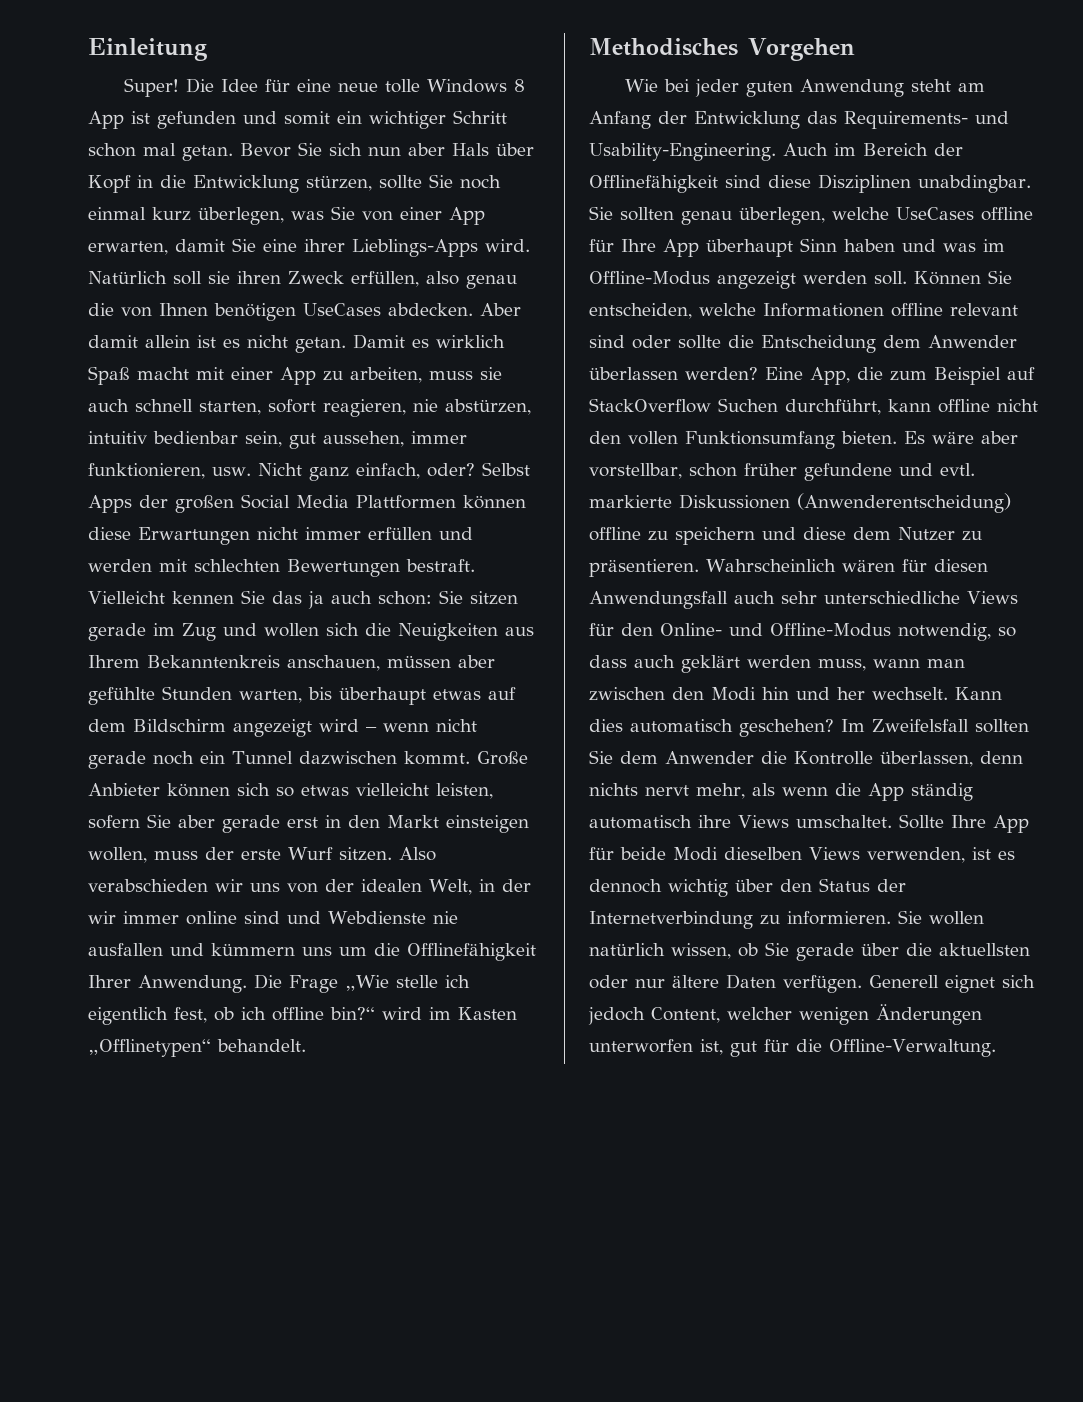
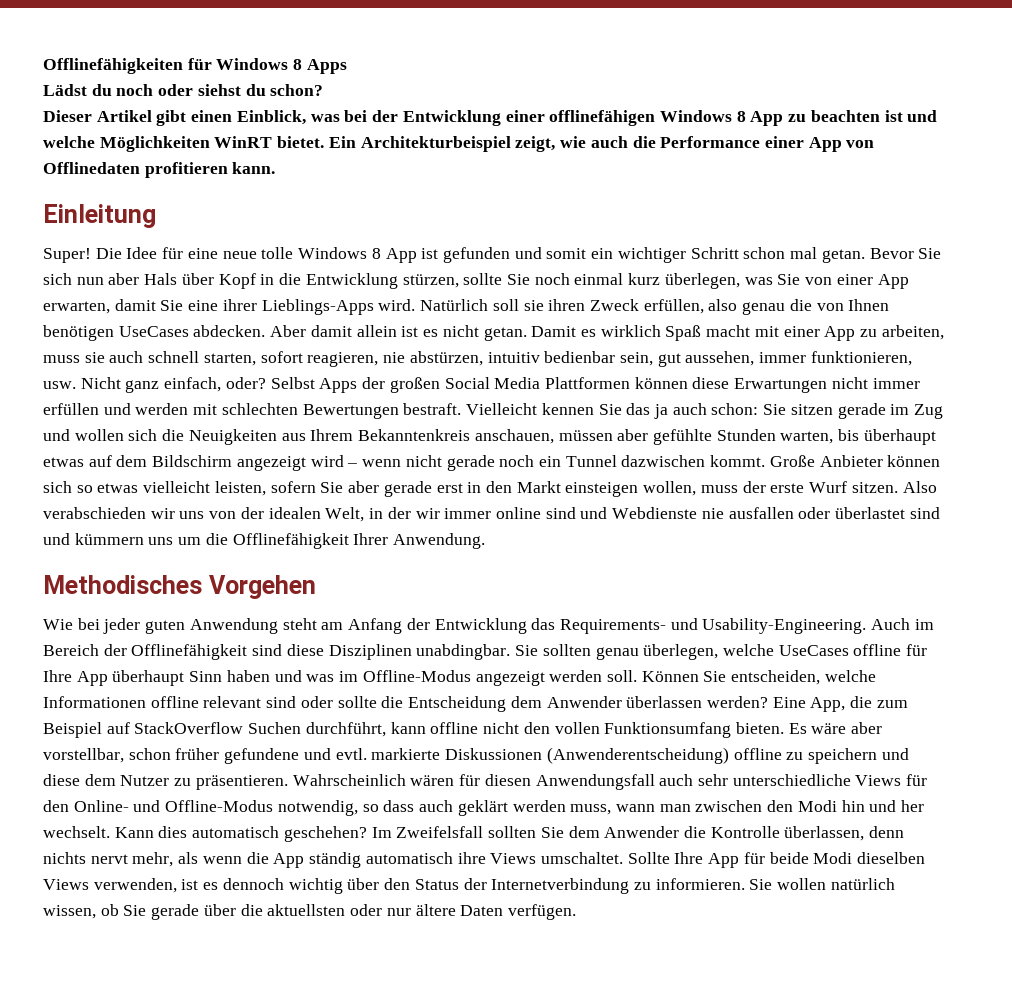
+ Offlinefähigkeiten für Windows 8 Apps
+ Lädst du noch oder siehst du schon?
+ Dieser Artikel gibt einen Einblick, was bei der Entwicklung einer offlinefähigen Windows 8 App zu beachten ist und welche Möglichkeiten WinRT bietet. Ein Architekturbeispiel zeigt, wie auch die Performance einer App von Offlinedaten profitieren kann.
- Also verabschieden wir uns von der idealen Welt, in der wir immer online sind und Webdienste nie ausfallen und kümmern uns um die Offlinefähigkeit Ihrer Anwendung. Die Frage „Wie stelle ich eigentlich fest, ob ich offline bin?“ wird im Kasten „Offlinetypen“ behandelt.
+ Also verabschieden wir uns von der idealen Welt, in der wir immer online sind und Webdienste nie ausfallen oder überlastet sind und kümmern uns um die Offlinefähigkeit Ihrer Anwendung.
- Generell eignet sich jedoch Content, welcher wenigen Änderungen unterworfen ist, gut für die Offline-Verwaltung.

